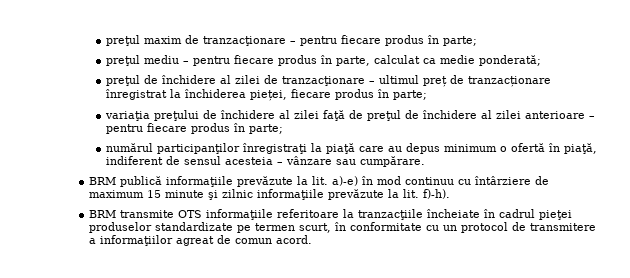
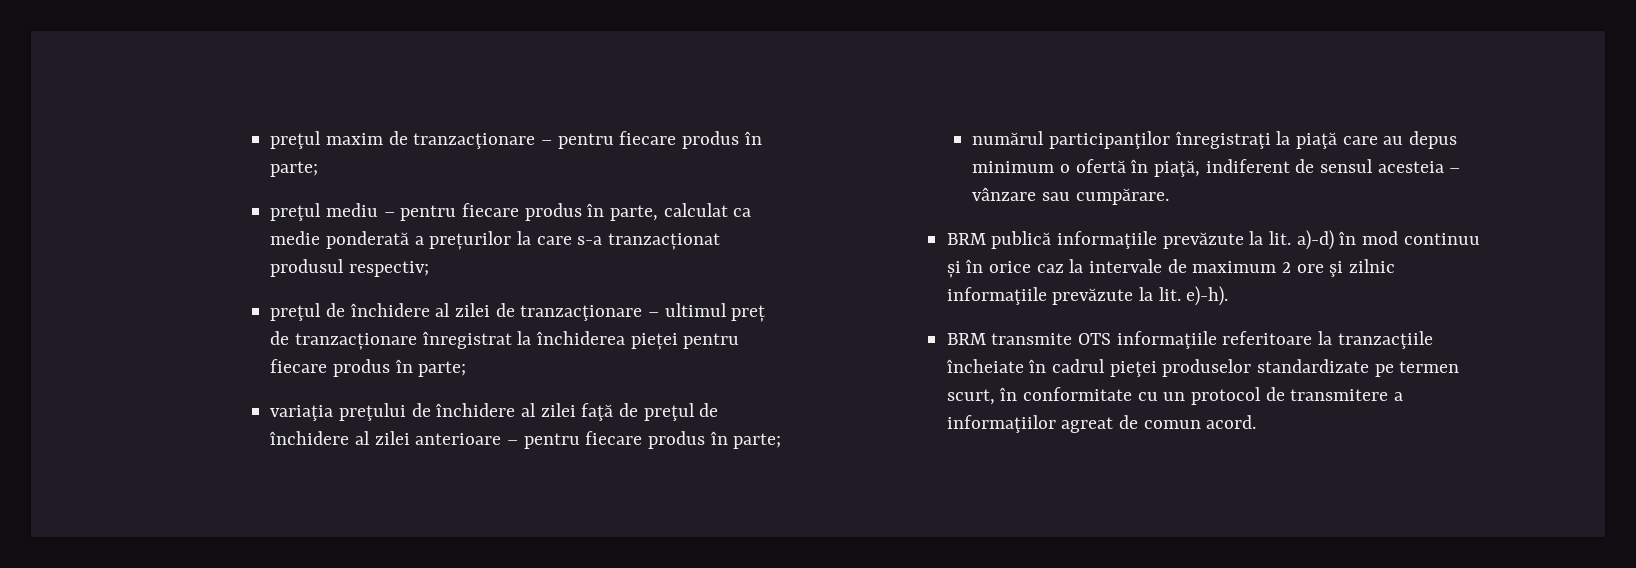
- preţul mediu – pentru fiecare produs în parte, calculat ca medie ponderată;
+ preţul mediu – pentru fiecare produs în parte, calculat ca medie ponderată a prețurilor la care s-a tranzacționat produsul respectiv;
- preţul de închidere al zilei de tranzacţionare – ultimul preț de tranzacționare înregistrat la închiderea pieței, fiecare produs în parte;
+ preţul de închidere al zilei de tranzacţionare – ultimul preț de tranzacționare înregistrat la închiderea pieței pentru fiecare produs în parte;
- BRM publică informaţiile prevăzute la lit. a)-e) în mod continuu cu întârziere de maximum 15 minute şi zilnic informaţiile prevăzute la lit. f)-h).
+ BRM publică informaţiile prevăzute la lit. a)-d) în mod continuu și în orice caz la intervale de maximum 2 ore şi zilnic informaţiile prevăzute la lit. e)-h).

